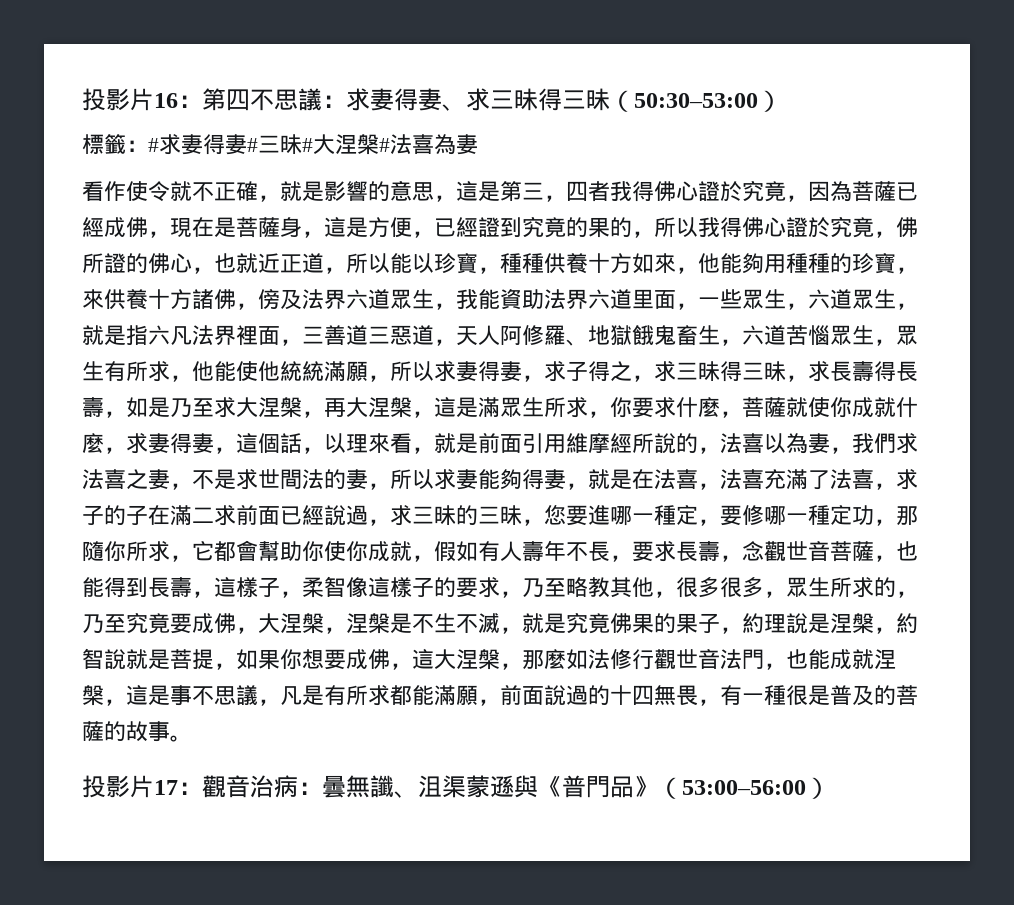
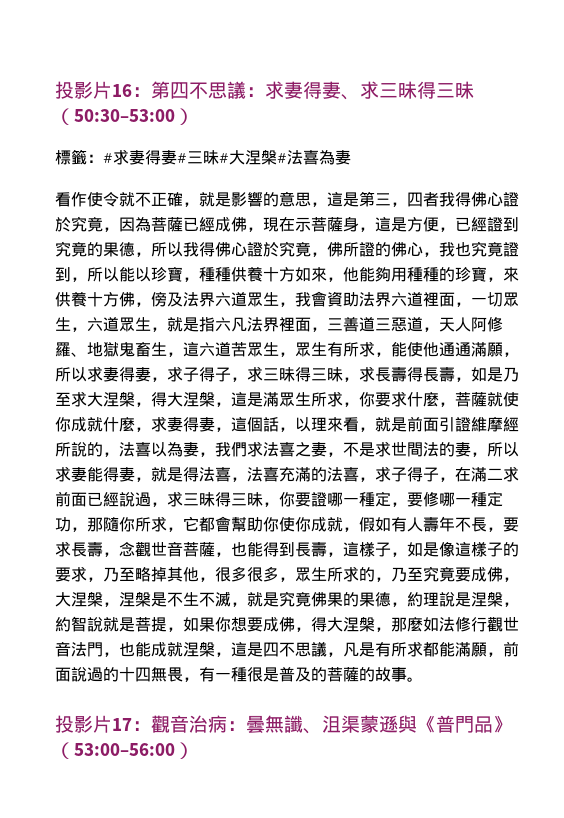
- 看作使令就不正確，就是影響的意思，這是第三，四者我得佛心證於究竟，因為菩薩已經成佛，現在是菩薩身，這是方便，已經證到究竟的果的，所以我得佛心證於究竟，佛所證的佛心，也就近正道，所以能以珍寶，種種供養十方如來，他能夠用種種的珍寶，來供養十方諸佛，傍及法界六道眾生，我能資助法界六道里面，一些眾生，六道眾生，就是指六凡法界裡面，三善道三惡道，天人阿修羅、地獄餓鬼畜生，六道苦惱眾生，眾生有所求，他能使他統統滿願，所以求妻得妻，求子得之，求三昧得三昧，求長壽得長壽，如是乃至求大涅槃，再大涅槃，這是滿眾生所求，你要求什麼，菩薩就使你成就什麼，求妻得妻，這個話，以理來看，就是前面引用維摩經所說的，法喜以為妻，我們求法喜之妻，不是求世間法的妻，所以求妻能夠得妻，就是在法喜，法喜充滿了法喜，求子的子在滿二求前面已經說過，求三昧的三昧，您要進哪一種定，要修哪一種定功，那隨你所求，它都會幫助你使你成就，假如有人壽年不長，要求長壽，念觀世音菩薩，也能得到長壽，這樣子，柔智像這樣子的要求，乃至略教其他，很多很多，眾生所求的，乃至究竟要成佛，大涅槃，涅槃是不生不滅，就是究竟佛果的果子，約理說是涅槃，約智說就是菩提，如果你想要成佛，這大涅槃，那麼如法修行觀世音法門，也能成就涅槃，這是事不思議，凡是有所求都能滿願，前面說過的十四無畏，有一種很是普及的菩薩的故事。
+ 看作使令就不正確，就是影響的意思，這是第三，四者我得佛心證於究竟，因為菩薩已經成佛，現在示菩薩身，這是方便，已經證到究竟的果德，所以我得佛心證於究竟，佛所證的佛心，我也究竟證到，所以能以珍寶，種種供養十方如來，他能夠用種種的珍寶，來供養十方佛，傍及法界六道眾生，我會資助法界六道裡面，一切眾生，六道眾生，就是指六凡法界裡面，三善道三惡道，天人阿修羅、地獄鬼畜生，這六道苦眾生，眾生有所求，能使他通通滿願，所以求妻得妻，求子得子，求三昧得三昧，求長壽得長壽，如是乃至求大涅槃，得大涅槃，這是滿眾生所求，你要求什麼，菩薩就使你成就什麼，求妻得妻，這個話，以理來看，就是前面引證維摩經所說的，法喜以為妻，我們求法喜之妻，不是求世間法的妻，所以求妻能得妻，就是得法喜，法喜充滿的法喜，求子得子，在滿二求前面已經說過，求三昧得三昧，你要證哪一種定，要修哪一種定功，那隨你所求，它都會幫助你使你成就，假如有人壽年不長，要求長壽，念觀世音菩薩，也能得到長壽，這樣子，如是像這樣子的要求，乃至略掉其他，很多很多，眾生所求的，乃至究竟要成佛，大涅槃，涅槃是不生不滅，就是究竟佛果的果德，約理說是涅槃，約智說就是菩提，如果你想要成佛，得大涅槃，那麼如法修行觀世音法門，也能成就涅槃，這是四不思議，凡是有所求都能滿願，前面說過的十四無畏，有一種很是普及的菩薩的故事。

